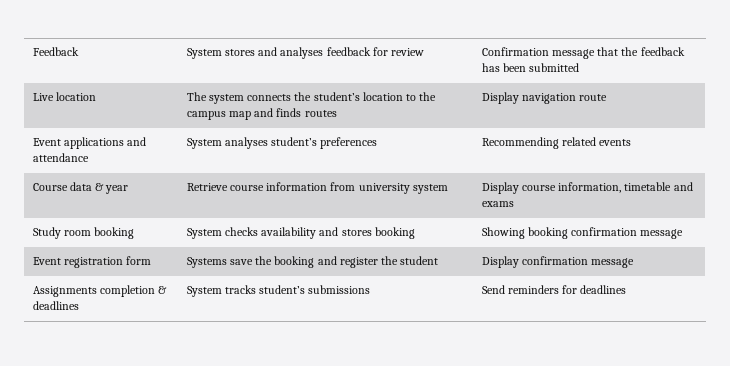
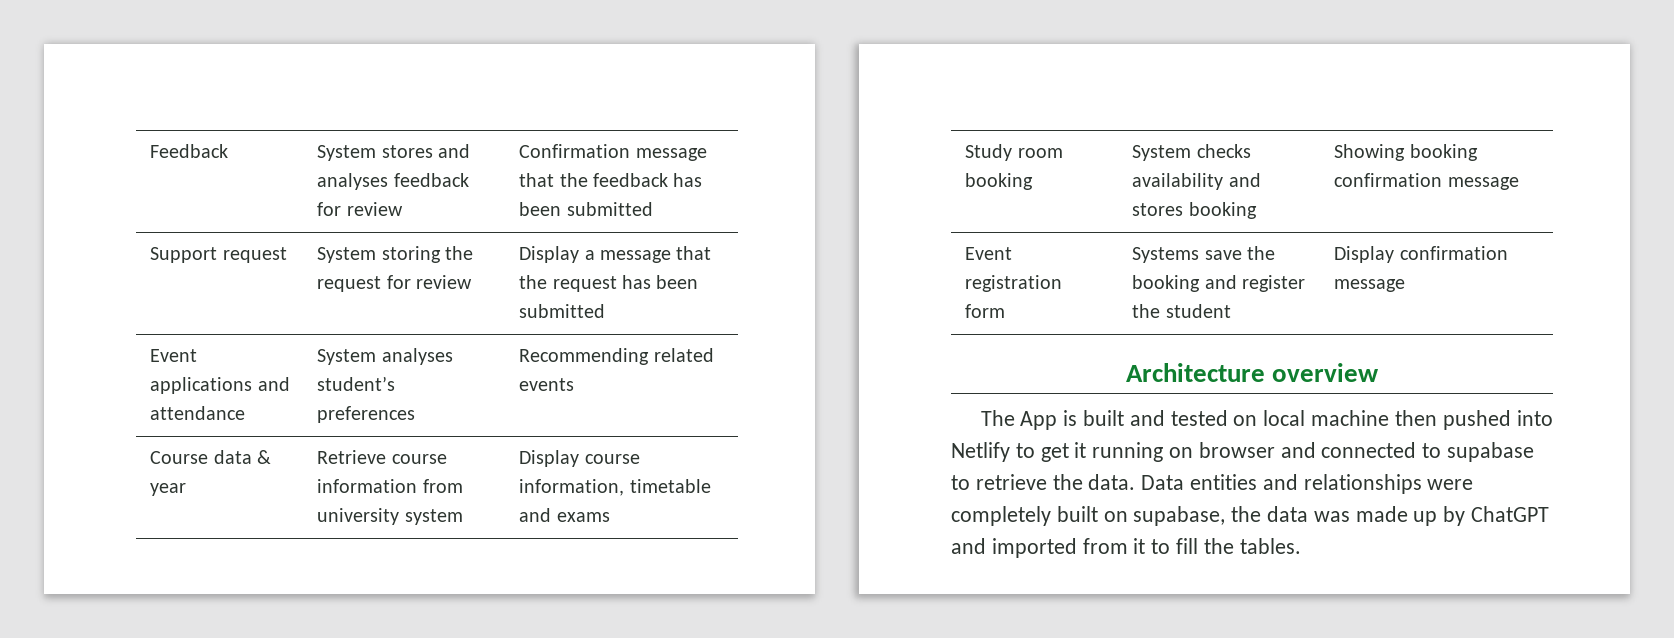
- Live location | The system connects the student’s location to the campus map and finds routes | Display navigation route
+ Support request | System storing the request for review | Display a message that the request has been submitted
- Assignments completion & deadlines | System tracks student’s submissions | Send reminders for deadlines
+ Architecture overview
+ The App is built and tested on local machine then pushed into Netlify to get it running on browser and connected to supabase to retrieve the data. Data entities and relationships were completely built on supabase, the data was made up by ChatGPT and imported from it to fill the tables.

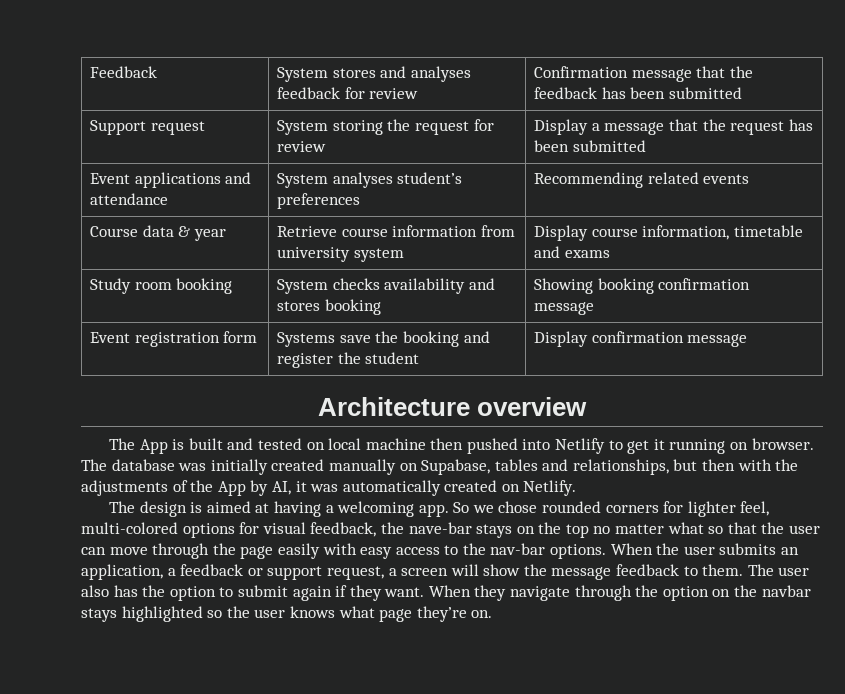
- The App is built and tested on local machine then pushed into Netlify to get it running on browser and connected to supabase to retrieve the data. Data entities and relationships were completely built on supabase, the data was made up by ChatGPT and imported from it to fill the tables.
+ The App is built and tested on local machine then pushed into Netlify to get it running on browser. The database was initially created manually on Supabase, tables and relationships, but then with the adjustments of the App by AI, it was automatically created on Netlify.
+ The design is aimed at having a welcoming app. So we chose rounded corners for lighter feel, multi-colored options for visual feedback, the nave-bar stays on the top no matter what so that the user can move through the page easily with easy access to the nav-bar options. When the user submits an application, a feedback or support request, a screen will show the message feedback to them. The user also has the option to submit again if they want. When they navigate through the option on the navbar stays highlighted so the user knows what page they’re on.

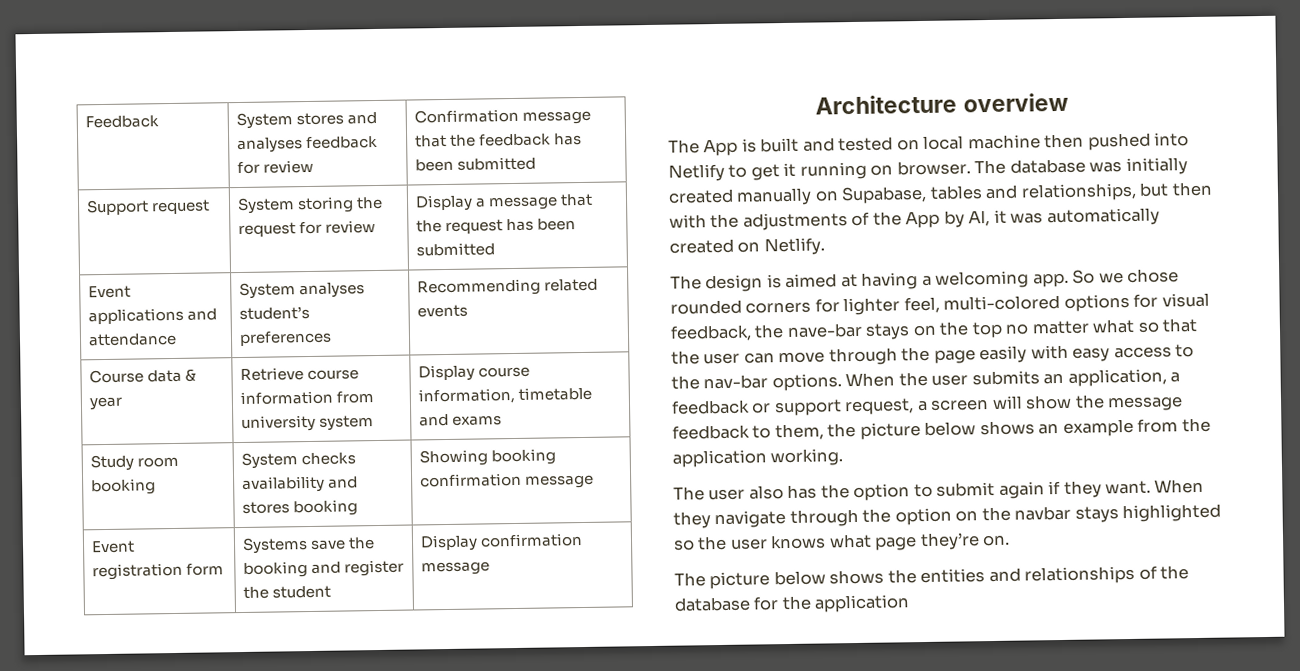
- When the user submits an application, a feedback or support request, a screen will show the message feedback to them. The user also has the option to submit again if they want.
+ When the user submits an application, a feedback or support request, a screen will show the message feedback to them, the picture below shows an example from the application working.
+ The user also has the option to submit again if they want.
+ The picture below shows the entities and relationships of the database for the application

